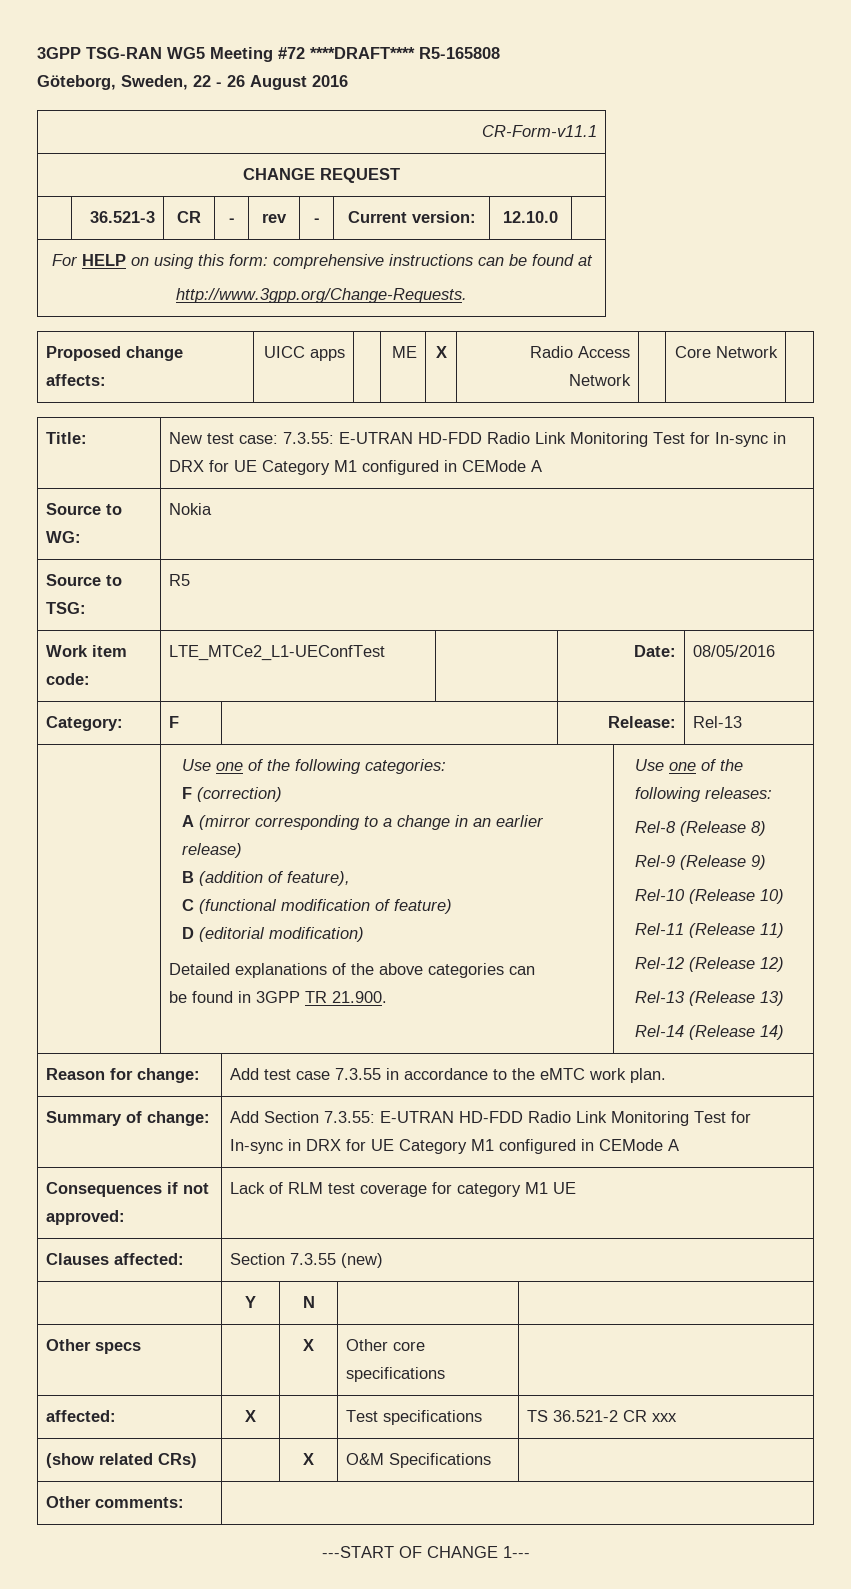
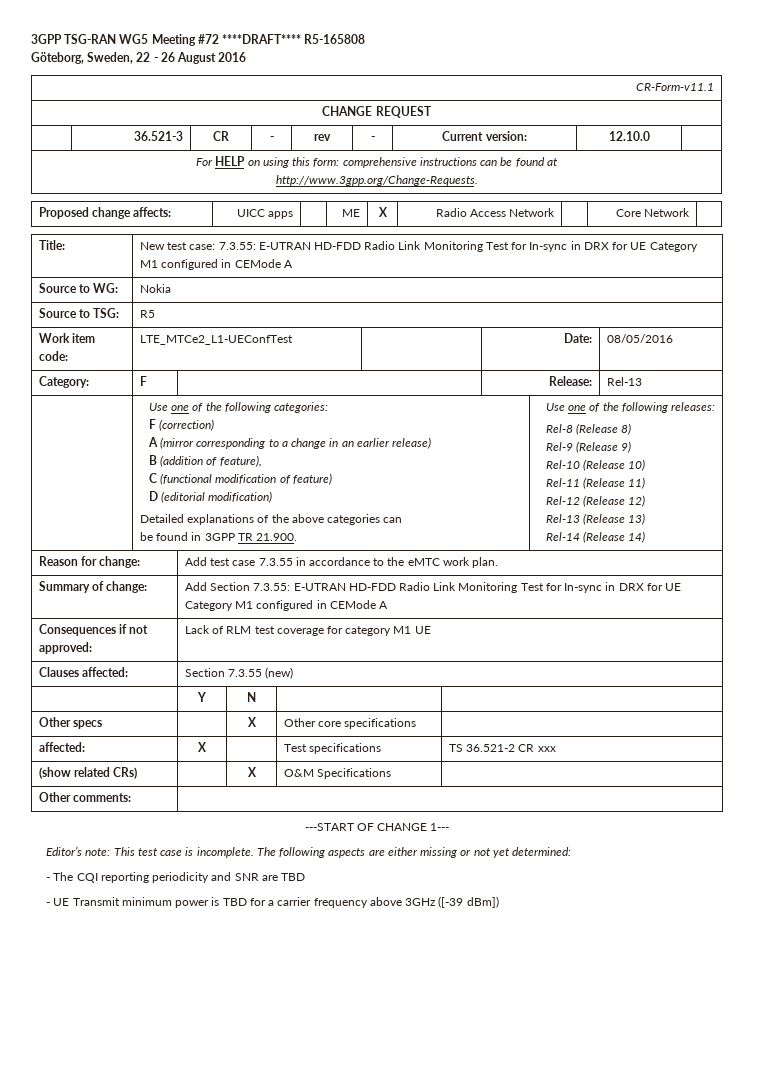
+ Editor’s note: This test case is incomplete. The following aspects are either missing or not yet determined:
+ - The CQI reporting periodicity and SNR are TBD
+ - UE Transmit minimum power is TBD for a carrier frequency above 3GHz ([-39 dBm])

